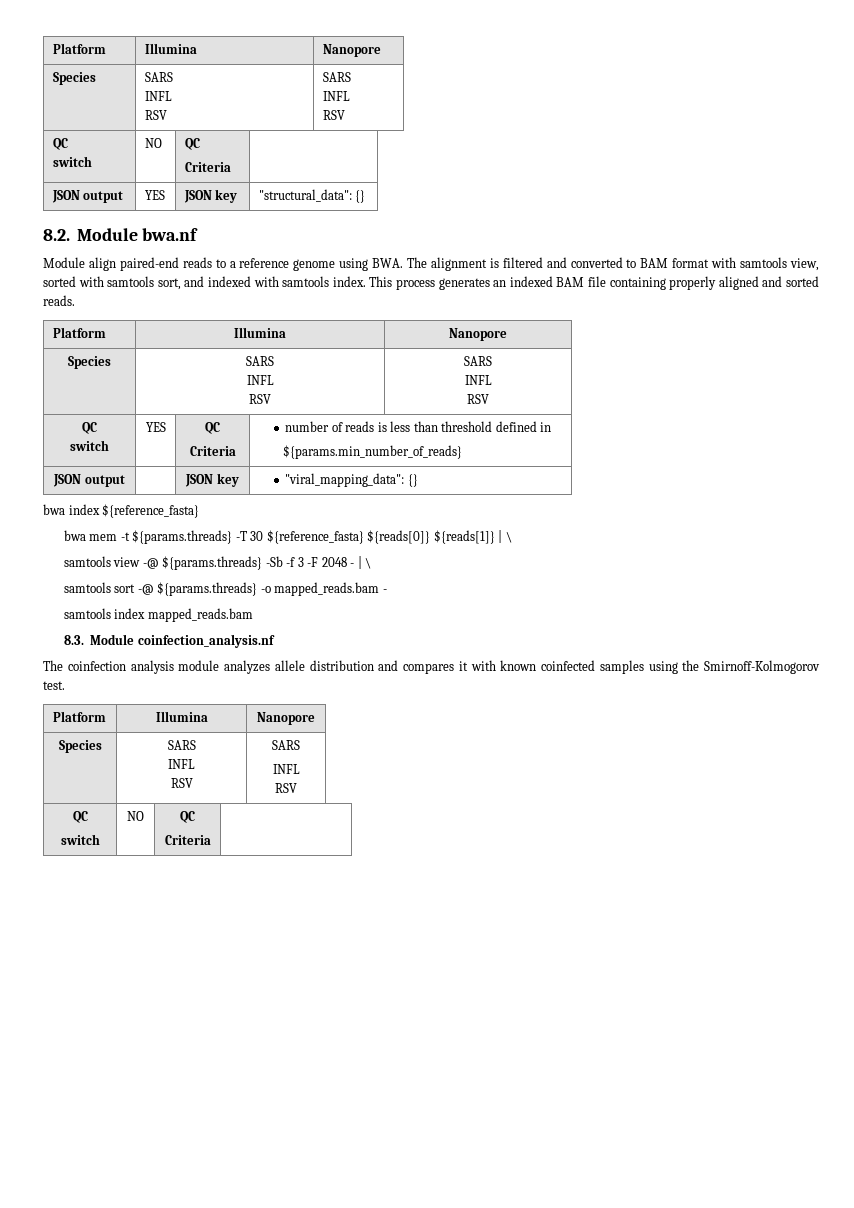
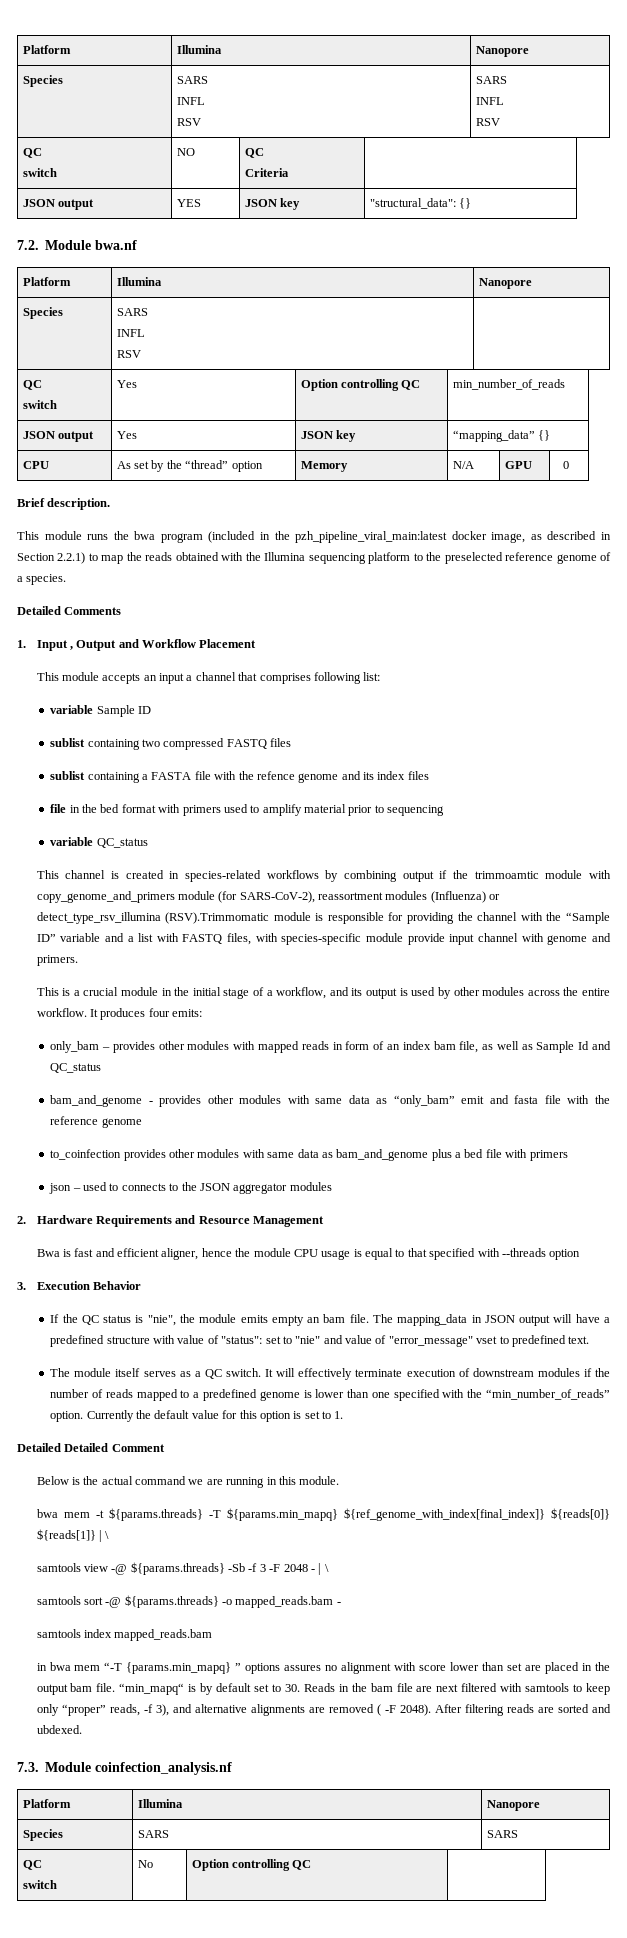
- 8.2. Module bwa.nf
- Module align paired-end reads to a reference genome using BWA. The alignment is filtered and converted to BAM format with samtools view, sorted with samtools sort, and indexed with samtools index. This process generates an indexed BAM file containing properly aligned and sorted reads.
+ 7.2. Module bwa.nf
  Platform | Illumina | Nanopore
  Species | SARS
  INFL
- RSV | SARS
- INFL
- RSV
+ RSV |
  QC
- switch | YES | QC
- Criteria | number of reads is less than threshold defined in
- ${params.min_number_of_reads}
- JSON output | | JSON key | "viral_mapping_data": {}
- bwa index ${reference_fasta}
+ switch | Yes | Option controlling QC | min_number_of_reads
+ JSON output | Yes | JSON key | “mapping_data” {}
+ CPU | As set by the “thread” option | Memory | N/A | GPU | 0
+ Brief description.
+ This module runs the bwa program (included in the pzh_pipeline_viral_main:latest docker image, as described in Section 2.2.1) to map the reads obtained with the Illumina sequencing platform to the preselected reference genome of a species.
+ Detailed Comments
+ 1. Input , Output and Workflow Placement
+ This module accepts an input a channel that comprises following list:
+ variable Sample ID
+ sublist containing two compressed FASTQ files
+ sublist containing a FASTA file with the refence genome and its index files
+ file in the bed format with primers used to amplify material prior to sequencing
+ variable QC_status
+ This channel is created in species-related workflows by combining output if the trimmoamtic module with copy_genome_and_primers module (for SARS-CoV-2), reassortment modules (Influenza) or detect_type_rsv_illumina (RSV).Trimmomatic module is responsible for providing the channel with the “Sample ID” variable and a list with FASTQ files, with species-specific module provide input channel with genome and primers.
+ This is a crucial module in the initial stage of a workflow, and its output is used by other modules across the entire workflow. It produces four emits:
+ only_bam – provides other modules with mapped reads in form of an index bam file, as well as Sample Id and QC_status
+ bam_and_genome - provides other modules with same data as “only_bam” emit and fasta file with the reference genome
+ to_coinfection provides other modules with same data as bam_and_genome plus a bed file with primers
+ json – used to connects to the JSON aggregator modules
+ 2. Hardware Requirements and Resource Management
+ Bwa is fast and efficient aligner, hence the module CPU usage is equal to that specified with --threads option
+ 3. Execution Behavior
+ If the QC status is "nie", the module emits empty an bam file. The mapping_data in JSON output will have a predefined structure with value of "status": set to "nie" and value of "error_message" vset to predefined text.
+ The module itself serves as a QC switch. It will effectively terminate execution of downstream modules if the number of reads mapped to a predefined genome is lower than one specified with the “min_number_of_reads” option. Currently the default value for this option is set to 1.
+ Detailed Detailed Comment
+ Below is the actual command we are running in this module.
- bwa mem -t ${params.threads} -T 30 ${reference_fasta} ${reads[0]} ${reads[1]} | \
+ bwa mem -t ${params.threads} -T ${params.min_mapq} ${ref_genome_with_index[final_index]} ${reads[0]} ${reads[1]} | \
- 8.3. Module coinfection_analysis.nf
- The coinfection analysis module analyzes allele distribution and compares it with known coinfected samples using the Smirnoff-Kolmogorov test.
+ in bwa mem “-T {params.min_mapq} ” options assures no alignment with score lower than set are placed in the output bam file. “min_mapq“ is by default set to 30. Reads in the bam file are next filtered with samtools to keep only “proper” reads, -f 3), and alternative alignments are removed ( -F 2048). After filtering reads are sorted and ubdexed.
+ 7.3. Module coinfection_analysis.nf
  Platform | Illumina | Nanopore
- Species | SARS
- INFL
- RSV | SARS
- INFL
- RSV
+ Species | SARS | SARS
  QC
- switch | NO | QC
- Criteria |
+ switch | No | Option controlling QC |

